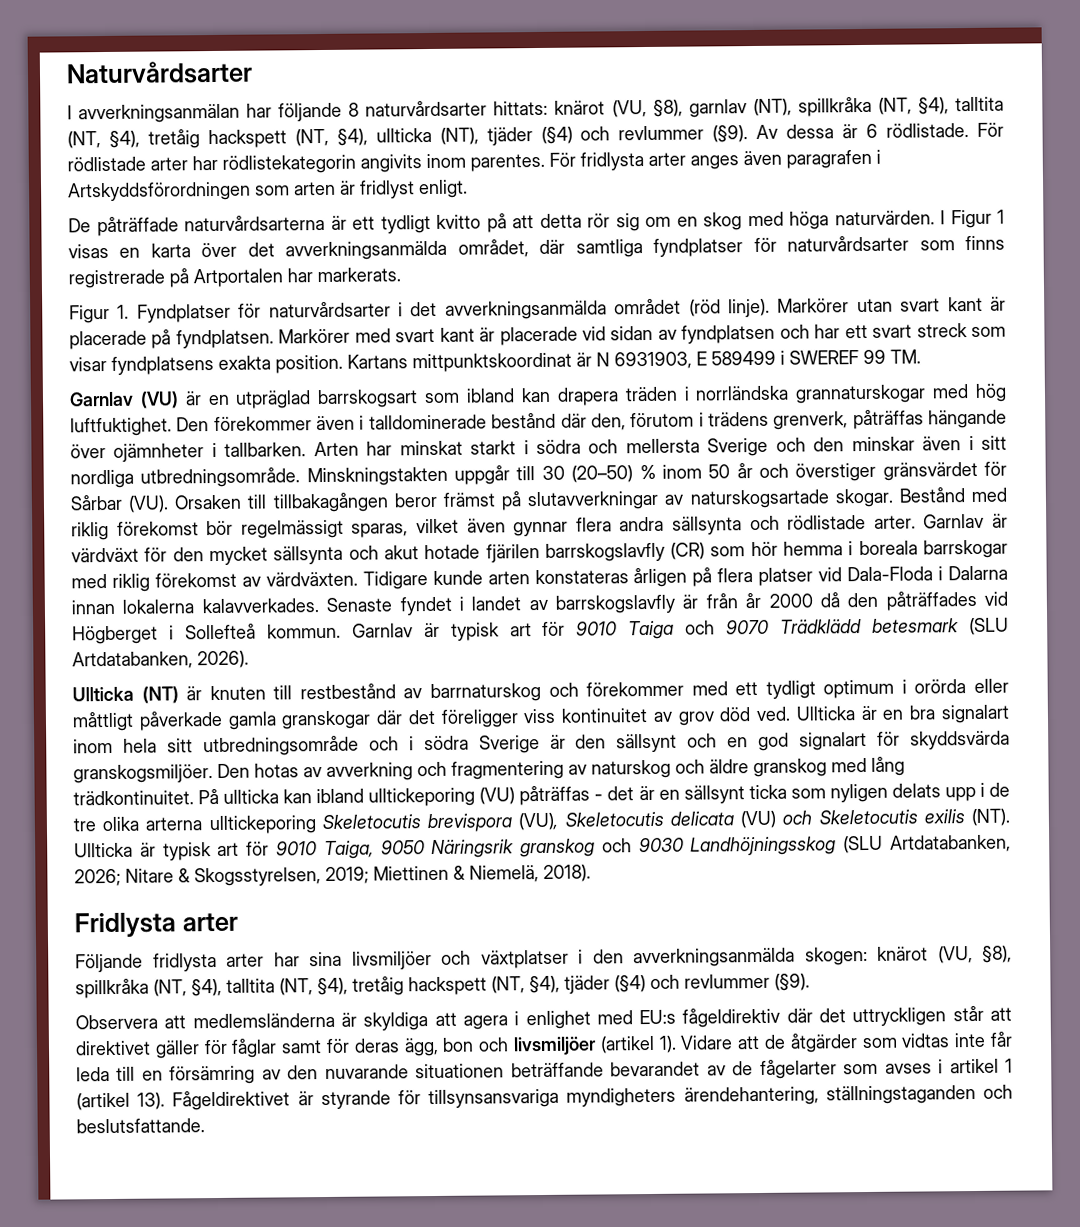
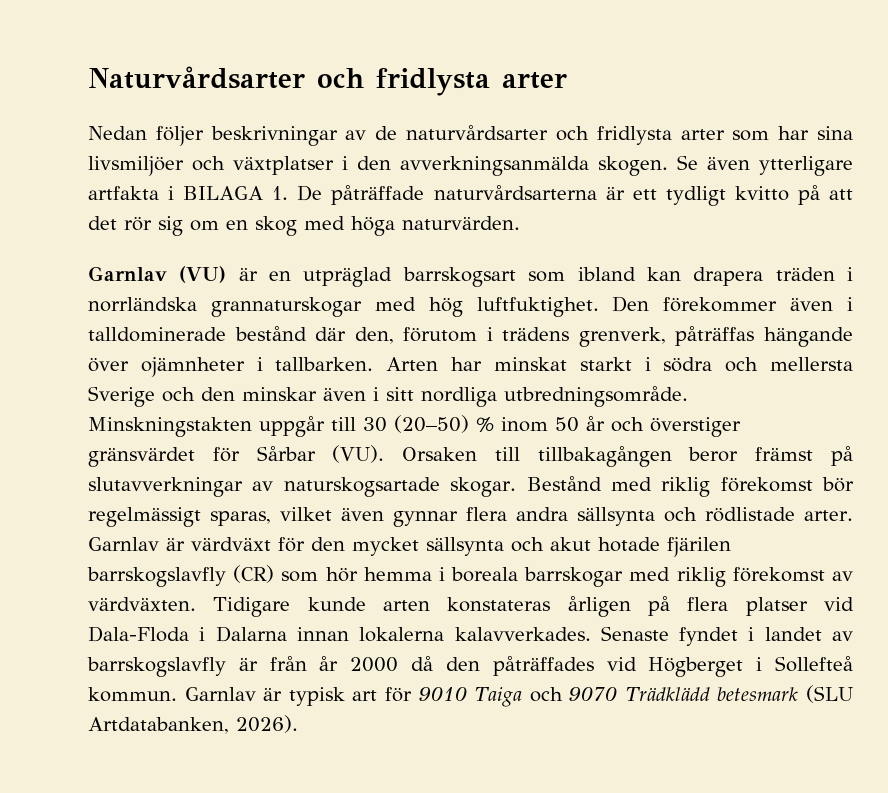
- Naturvårdsarter
- I avverkningsanmälan har följande 8 naturvårdsarter hittats: knärot (VU, §8), garnlav (NT), spillkråka (NT, §4), talltita (NT, §4), tretåig hackspett (NT, §4), ullticka (NT), tjäder (§4) och revlummer (§9). Av dessa är 6 rödlistade. För rödlistade arter har rödlistekategorin angivits inom parentes. För fridlysta arter anges även paragrafen i Artskyddsförordningen som arten är fridlyst enligt.
- De påträffade naturvårdsarterna är ett tydligt kvitto på att detta rör sig om en skog med höga naturvärden. I Figur 1 visas en karta över det avverkningsanmälda området, där samtliga fyndplatser för naturvårdsarter som finns registrerade på Artportalen har markerats.
- Figur 1. Fyndplatser för naturvårdsarter i det avverkningsanmälda området (röd linje). Markörer utan svart kant är placerade på fyndplatsen. Markörer med svart kant är placerade vid sidan av fyndplatsen och har ett svart streck som visar fyndplatsens exakta position. Kartans mittpunktskoordinat är N 6931903, E 589499 i SWEREF 99 TM.
+ Naturvårdsarter och fridlysta arter
+ Nedan följer beskrivningar av de naturvårdsarter och fridlysta arter som har sina livsmiljöer och växtplatser i den avverkningsanmälda skogen. Se även ytterligare artfakta i BILAGA 1. De påträffade naturvårdsarterna är ett tydligt kvitto på att det rör sig om en skog med höga naturvärden.
- Ullticka (NT) är knuten till restbestånd av barrnaturskog och förekommer med ett tydligt optimum i orörda eller måttligt påverkade gamla granskogar där det föreligger viss kontinuitet av grov död ved. Ullticka är en bra signalart inom hela sitt utbredningsområde och i södra Sverige är den sällsynt och en god signalart för skyddsvärda granskogsmiljöer. Den hotas av avverkning och fragmentering av naturskog och äldre granskog med lång trädkontinuitet. På ullticka kan ibland ulltickeporing (VU) påträffas - det är en sällsynt ticka som nyligen delats upp i de tre olika arterna ulltickeporing Skeletocutis brevispora (VU), Skeletocutis delicata (VU) och Skeletocutis exilis (NT). Ullticka är typisk art för 9010 Taiga, 9050 Näringsrik granskog och 9030 Landhöjningsskog (SLU Artdatabanken, 2026; Nitare & Skogsstyrelsen, 2019; Miettinen & Niemelä, 2018).
- Fridlysta arter
- Följande fridlysta arter har sina livsmiljöer och växtplatser i den avverkningsanmälda skogen: knärot (VU, §8), spillkråka (NT, §4), talltita (NT, §4), tretåig hackspett (NT, §4), tjäder (§4) och revlummer (§9).
- Observera att medlemsländerna är skyldiga att agera i enlighet med EU:s fågeldirektiv där det uttryckligen står att direktivet gäller för fåglar samt för deras ägg, bon och livsmiljöer (artikel 1). Vidare att de åtgärder som vidtas inte får leda till en försämring av den nuvarande situationen beträffande bevarandet av de fågelarter som avses i artikel 1 (artikel 13). Fågeldirektivet är styrande för tillsynsansvariga myndigheters ärendehantering, ställningstaganden och beslutsfattande.

